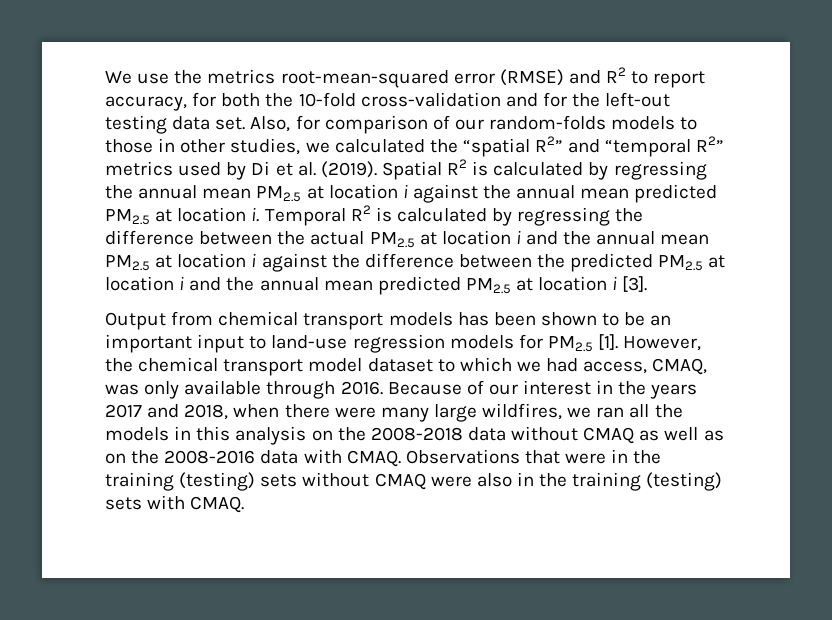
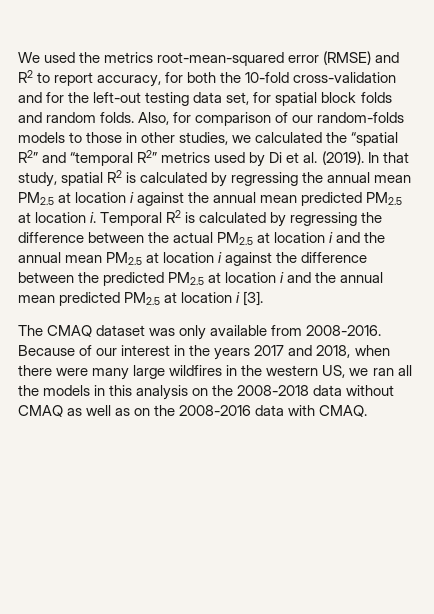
- We use the metrics root-mean-squared error (RMSE) and R2 to report accuracy, for both the 10-fold cross-validation and for the left-out testing data set.
+ We used the metrics root-mean-squared error (RMSE) and R2 to report accuracy, for both the 10-fold cross-validation and for the left-out testing data set, for spatial block folds and random folds.
- Spatial R2 is calculated by regressing the annual mean PM2.5 at location i against the annual mean predicted PM2.5 at location i.
+ In that study, spatial R2 is calculated by regressing the annual mean PM2.5 at location i against the annual mean predicted PM2.5 at location i.
- Output from chemical transport models has been shown to be an important input to land-use regression models for PM2.5 [1]. However, the chemical transport model dataset to which we had access, CMAQ, was only available through 2016.
+ The CMAQ dataset was only available from 2008-2016.
- Because of our interest in the years 2017 and 2018, when there were many large wildfires, we ran all the models in this analysis on the 2008-2018 data without CMAQ as well as on the 2008-2016 data with CMAQ. Observations that were in the training (testing) sets without CMAQ were also in the training (testing) sets with CMAQ.
+ Because of our interest in the years 2017 and 2018, when there were many large wildfires in the western US, we ran all the models in this analysis on the 2008-2018 data without CMAQ as well as on the 2008-2016 data with CMAQ.

